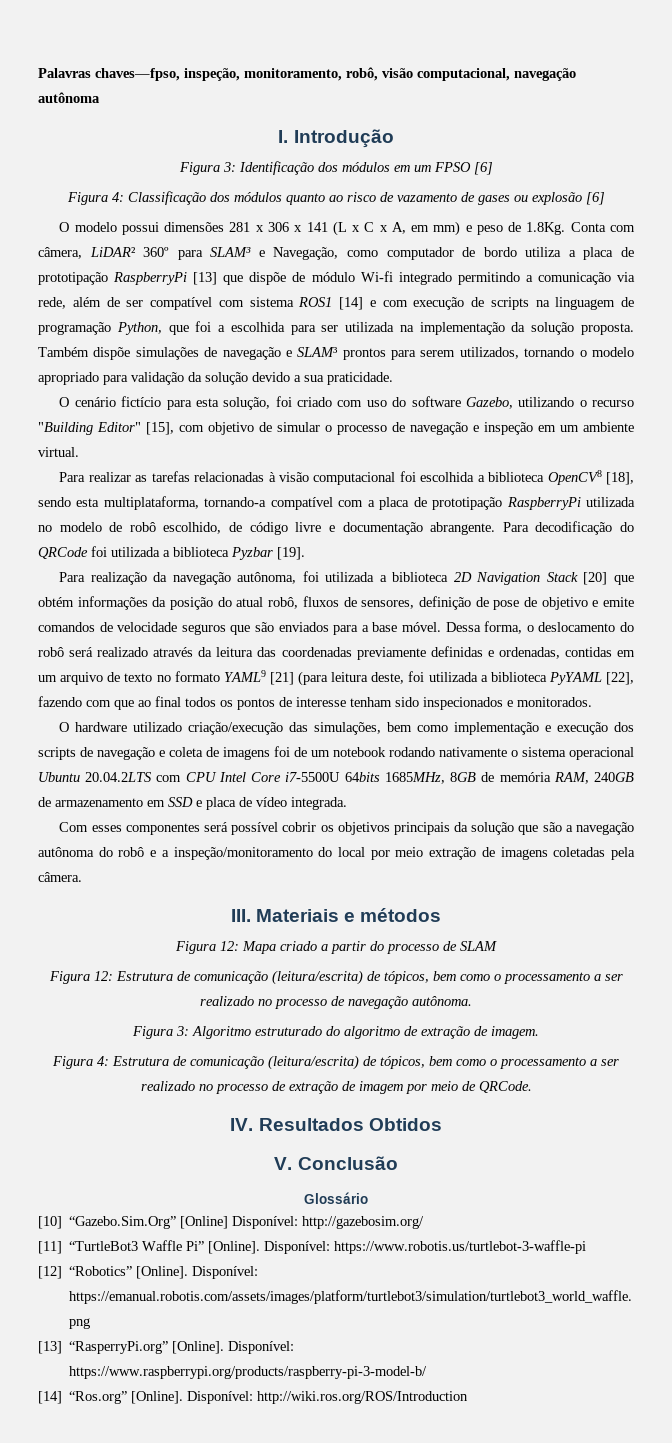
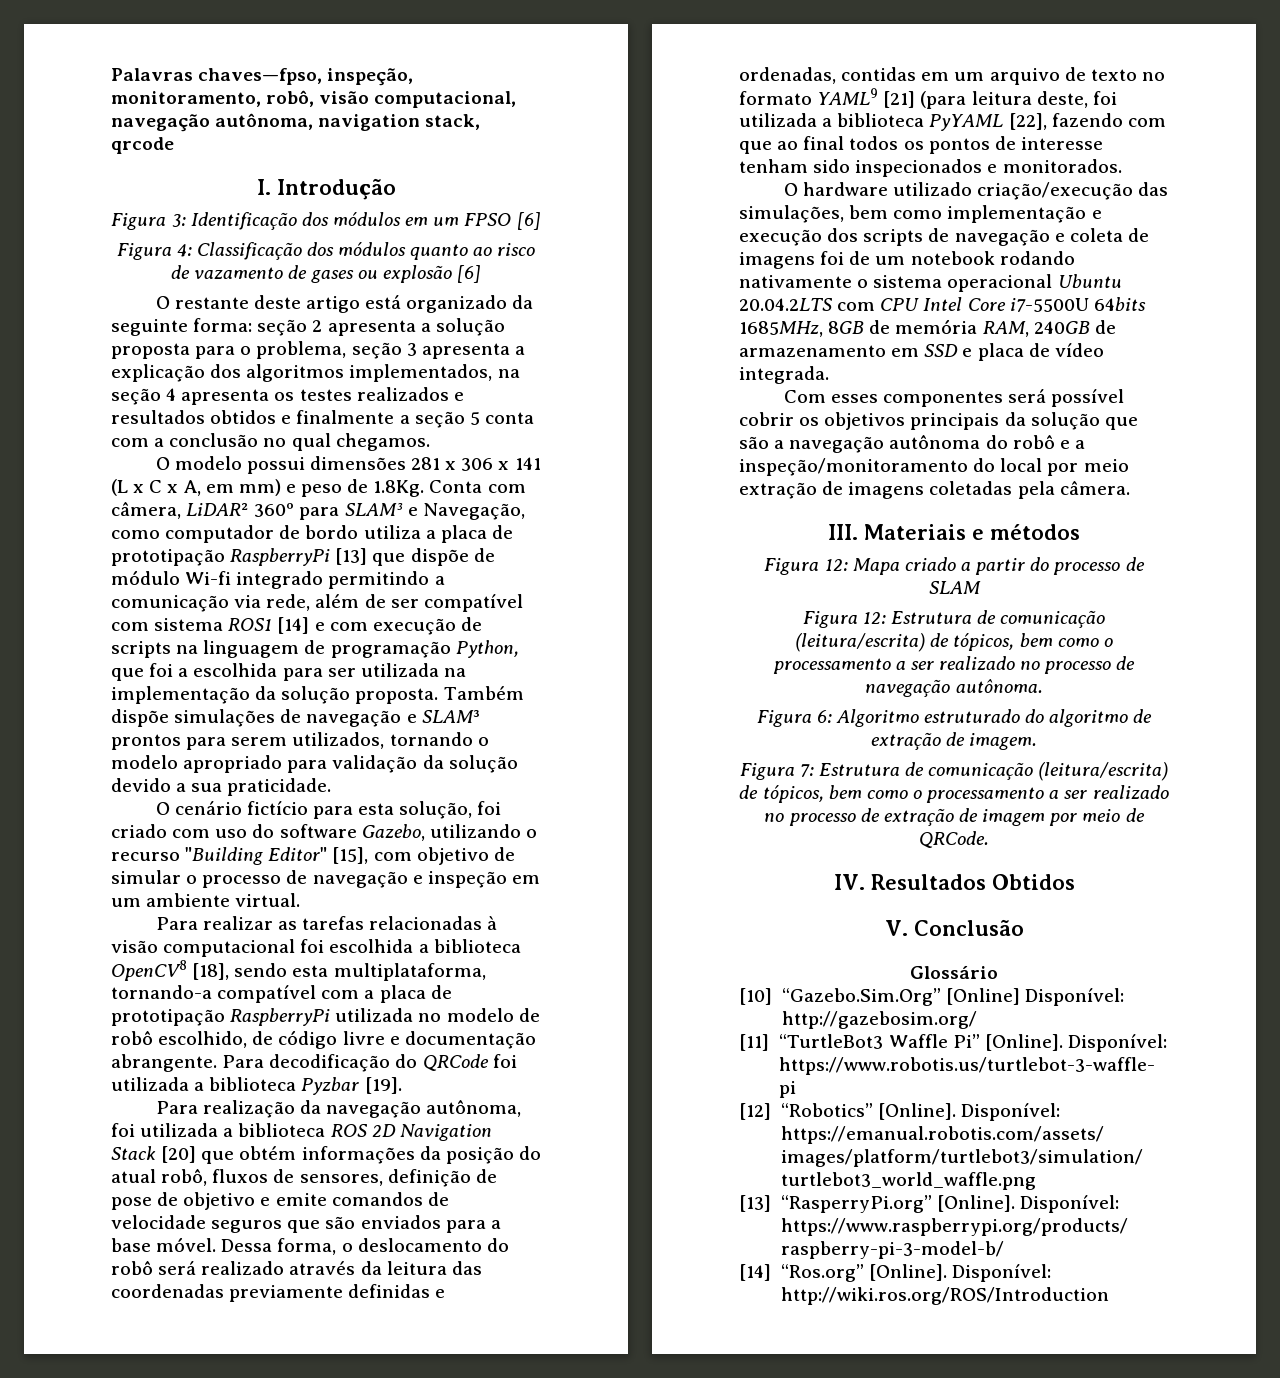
- Palavras chaves—fpso, inspeção, monitoramento, robô, visão computacional, navegação autônoma
+ Palavras chaves—fpso, inspeção, monitoramento, robô, visão computacional, navegação autônoma, navigation stack, qrcode
+ O restante deste artigo está organizado da seguinte forma: seção 2 apresenta a solução proposta para o problema, seção 3 apresenta a explicação dos algoritmos implementados, na seção 4 apresenta os testes realizados e resultados obtidos e finalmente a seção 5 conta com a conclusão no qual chegamos.
- Para realização da navegação autônoma, foi utilizada a biblioteca 2D Navigation Stack [20] que obtém informações da posição do atual robô, fluxos de sensores, definição de pose de objetivo e emite comandos de velocidade seguros que são enviados para a base móvel.
+ Para realização da navegação autônoma, foi utilizada a biblioteca ROS 2D Navigation Stack [20] que obtém informações da posição do atual robô, fluxos de sensores, definição de pose de objetivo e emite comandos de velocidade seguros que são enviados para a base móvel.
- Figura 3: Algoritmo estruturado do algoritmo de extração de imagem.
+ Figura 6: Algoritmo estruturado do algoritmo de extração de imagem.
- Figura 4: Estrutura de comunicação (leitura/escrita) de tópicos, bem como o processamento a ser realizado no processo de extração de imagem por meio de QRCode.
+ Figura 7: Estrutura de comunicação (leitura/escrita) de tópicos, bem como o processamento a ser realizado no processo de extração de imagem por meio de QRCode.

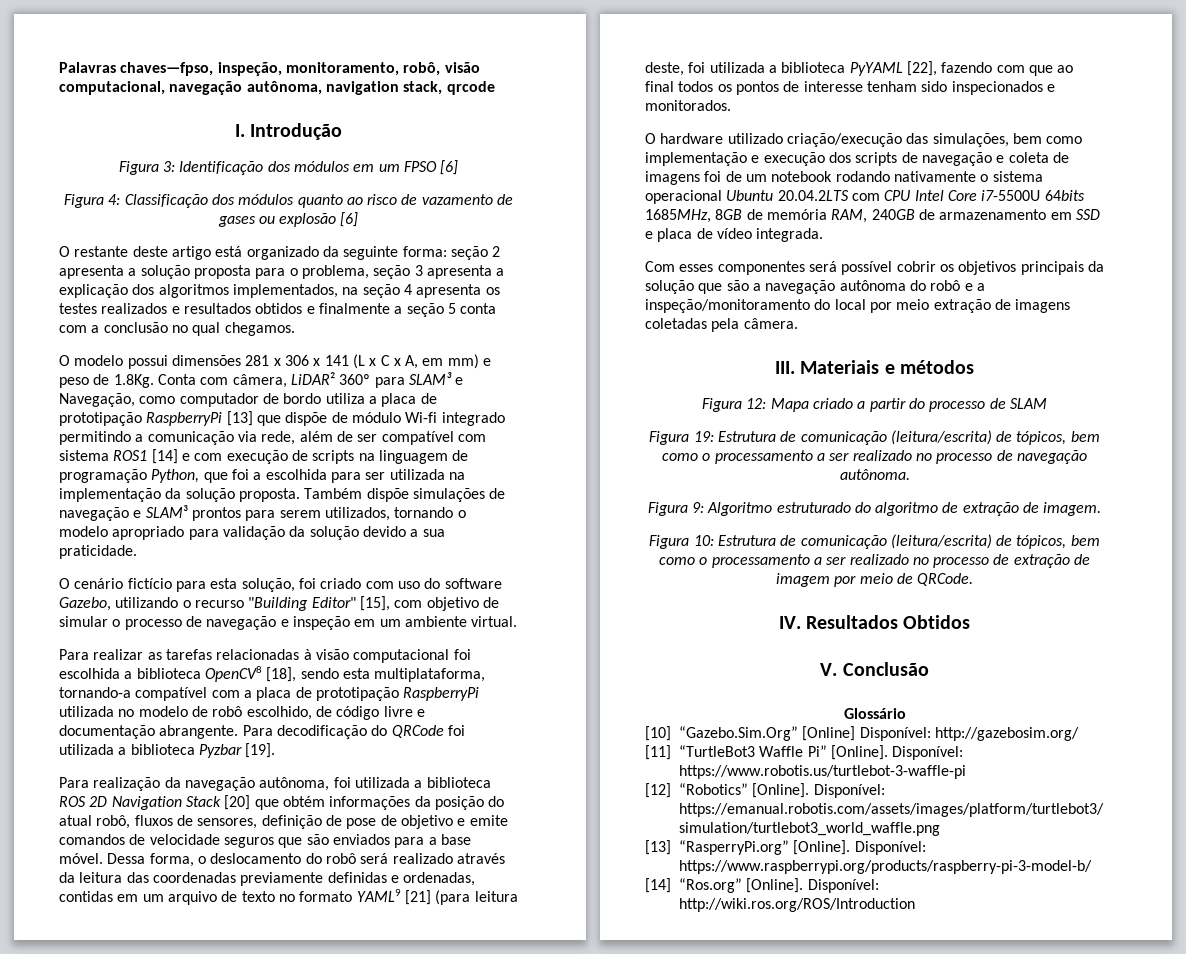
- Figura 12: Estrutura de comunicação (leitura/escrita) de tópicos, bem como o processamento a ser realizado no processo de navegação autônoma.
+ Figura 19: Estrutura de comunicação (leitura/escrita) de tópicos, bem como o processamento a ser realizado no processo de navegação autônoma.
- Figura 6: Algoritmo estruturado do algoritmo de extração de imagem.
+ Figura 9: Algoritmo estruturado do algoritmo de extração de imagem.
- Figura 7: Estrutura de comunicação (leitura/escrita) de tópicos, bem como o processamento a ser realizado no processo de extração de imagem por meio de QRCode.
+ Figura 10: Estrutura de comunicação (leitura/escrita) de tópicos, bem como o processamento a ser realizado no processo de extração de imagem por meio de QRCode.

